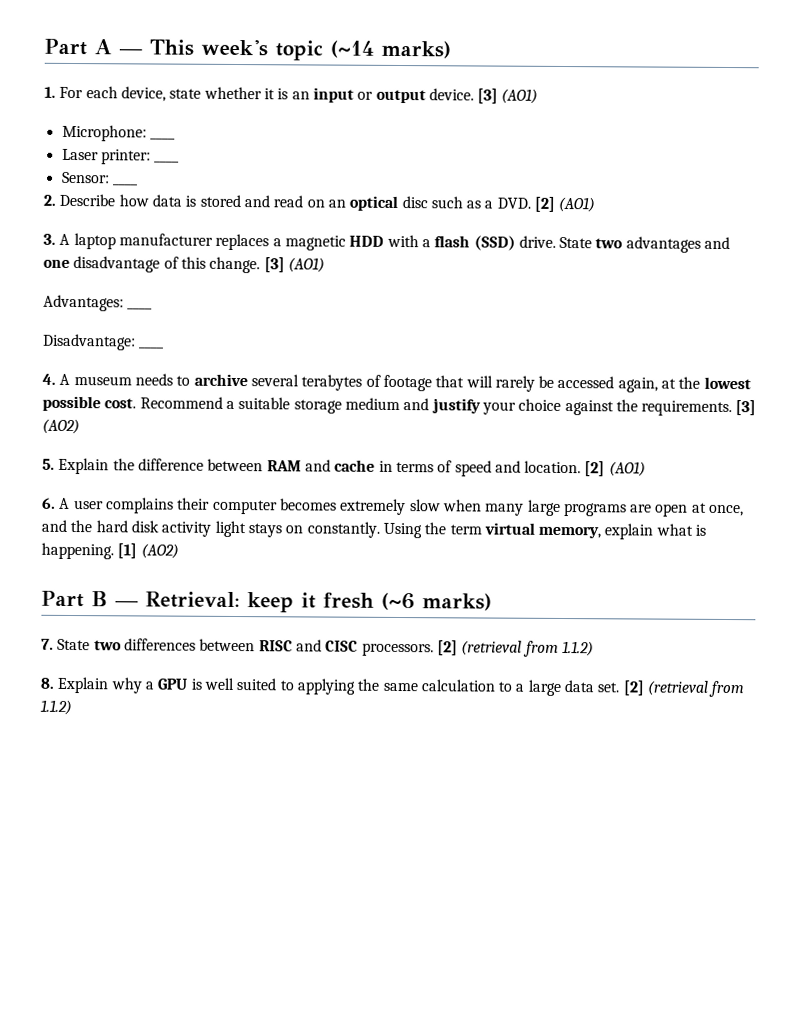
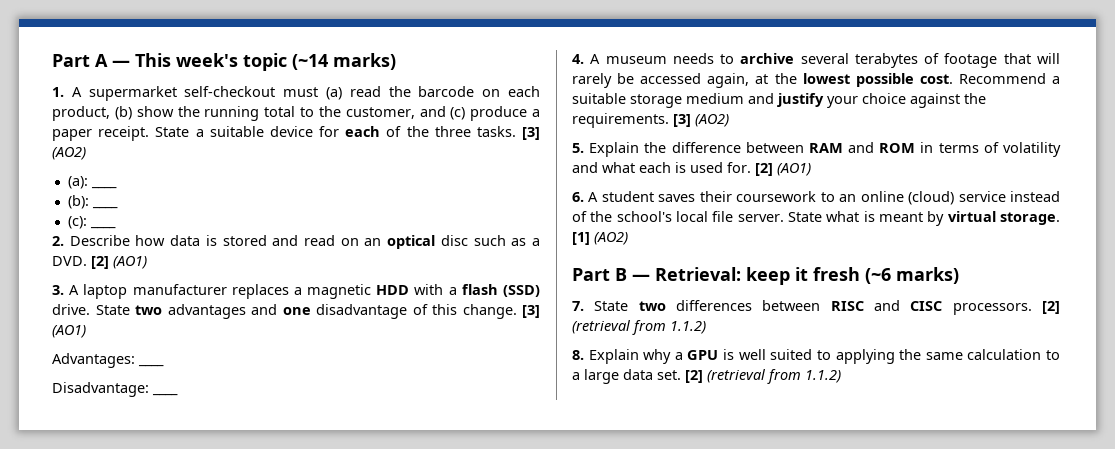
- 1. For each device, state whether it is an input or output device. [3] (AO1)
- Microphone: ____
- Laser printer: ____
- Sensor: ____
+ 1. A supermarket self-checkout must (a) read the barcode on each product, (b) show the running total to the customer, and (c) produce a paper receipt. State a suitable device for each of the three tasks. [3] (AO2)
+ (a): ____
+ (b): ____
+ (c): ____
- 5. Explain the difference between RAM and cache in terms of speed and location. [2] (AO1)
- 6. A user complains their computer becomes extremely slow when many large programs are open at once, and the hard disk activity light stays on constantly. Using the term virtual memory, explain what is happening.
+ 5. Explain the difference between RAM and ROM in terms of volatility and what each is used for. [2] (AO1)
+ 6. A student saves their coursework to an online (cloud) service instead of the school's local file server. State what is meant by virtual storage.

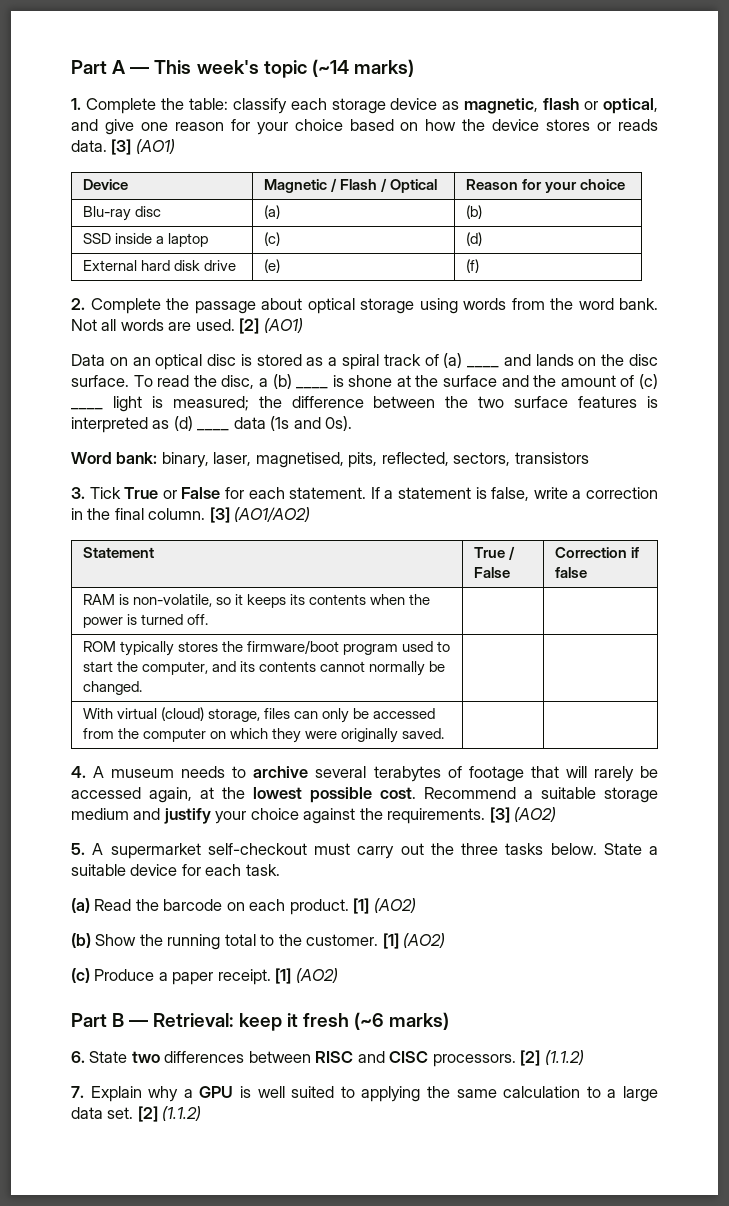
- 1. A supermarket self-checkout must (a) read the barcode on each product, (b) show the running total to the customer, and (c) produce a paper receipt. State a suitable device for each of the three tasks. [3] (AO2)
- (a): ____
- (b): ____
- (c): ____
- 2. Describe how data is stored and read on an optical disc such as a DVD. [2] (AO1)
- 3. A laptop manufacturer replaces a magnetic HDD with a flash (SSD) drive. State two advantages and one disadvantage of this change. [3] (AO1)
- Advantages: ____
- Disadvantage: ____
+ 1. Complete the table: classify each storage device as magnetic, flash or optical, and give one reason for your choice based on how the device stores or reads data. [3] (AO1)
+ Device | Magnetic / Flash / Optical | Reason for your choice
+ Blu-ray disc | (a) | (b)
+ SSD inside a laptop | (c) | (d)
+ External hard disk drive | (e) | (f)
+ 2. Complete the passage about optical storage using words from the word bank. Not all words are used. [2] (AO1)
+ Data on an optical disc is stored as a spiral track of (a) ____ and lands on the disc surface. To read the disc, a (b) ____ is shone at the surface and the amount of (c) ____ light is measured; the difference between the two surface features is interpreted as (d) ____ data (1s and 0s).
+ Word bank: binary, laser, magnetised, pits, reflected, sectors, transistors
+ 3. Tick True or False for each statement. If a statement is false, write a correction in the final column. [3] (AO1/AO2)
+ Statement | True / False | Correction if false
+ RAM is non-volatile, so it keeps its contents when the power is turned off. | |
+ ROM typically stores the firmware/boot program used to start the computer, and its contents cannot normally be changed. | |
+ With virtual (cloud) storage, files can only be accessed from the computer on which they were originally saved. | |
- 5. Explain the difference between RAM and ROM in terms of volatility and what each is used for. [2] (AO1)
- 6. A student saves their coursework to an online (cloud) service instead of the school's local file server. State what is meant by virtual storage.
+ 5. A supermarket self-checkout must carry out the three tasks below. State a suitable device for each task.
+ (a) Read the barcode on each product. [1] (AO2)
+ (b) Show the running total to the customer. [1] (AO2)
+ (c) Produce a paper receipt.
- 7. State two differences between RISC and CISC processors. [2] (retrieval from 1.1.2)
- 8. Explain why a GPU is well suited to applying the same calculation to a large data set. [2] (retrieval from 1.1.2)
+ 6. State two differences between RISC and CISC processors. [2] (1.1.2)
+ 7. Explain why a GPU is well suited to applying the same calculation to a large data set. [2] (1.1.2)

